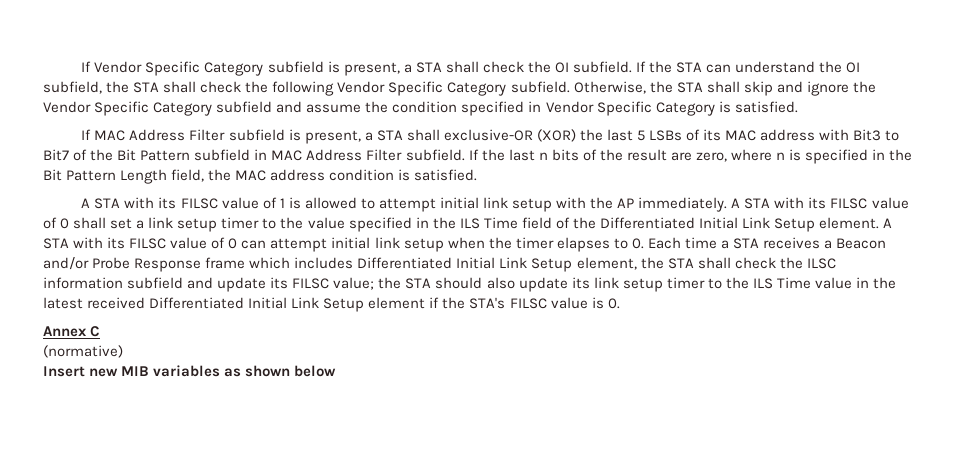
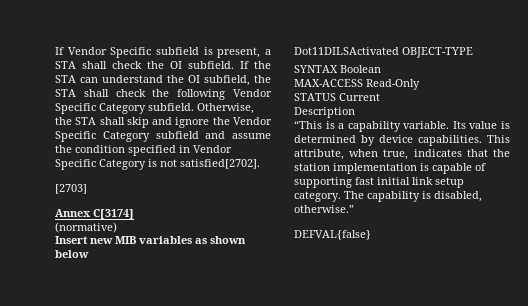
- If Vendor Specific Category subfield is present, a STA shall check the OI subfield.
+ If Vendor Specific subfield is present, a STA shall check the OI subfield.
- Otherwise, the STA shall skip and ignore the Vendor Specific Category subfield and assume the condition specified in Vendor Specific Category is satisfied.
- If MAC Address Filter subfield is present, a STA shall exclusive-OR (XOR) the last 5 LSBs of its MAC address with Bit3 to Bit7 of the Bit Pattern subfield in MAC Address Filter subfield. If the last n bits of the result are zero, where n is specified in the Bit Pattern Length field, the MAC address condition is satisfied.
- A STA with its FILSC value of 1 is allowed to attempt initial link setup with the AP immediately. A STA with its FILSC value of 0 shall set a link setup timer to the value specified in the ILS Time field of the Differentiated Initial Link Setup element. A STA with its FILSC value of 0 can attempt initial link setup when the timer elapses to 0. Each time a STA receives a Beacon and/or Probe Response frame which includes Differentiated Initial Link Setup element, the STA shall check the ILSC information subfield and update its FILSC value; the STA should also update its link setup timer to the ILS Time value in the latest received Differentiated Initial Link Setup element if the STA's FILSC value is 0.
+ Otherwise, the STA shall skip and ignore the Vendor Specific Category subfield and assume the condition specified in Vendor Specific Category is not satisfied[2702].
+ [2703]
- Annex C
+ Annex C[3174]
+ Dot11DILSActivated OBJECT-TYPE
+ SYNTAX Boolean
+ MAX-ACCESS Read-Only
+ STATUS Current
+ Description
+ “This is a capability variable. Its value is determined by device capabilities. This attribute, when true, indicates that the station implementation is capable of supporting fast initial link setup category. The capability is disabled, otherwise.”
+ DEFVAL{false}

